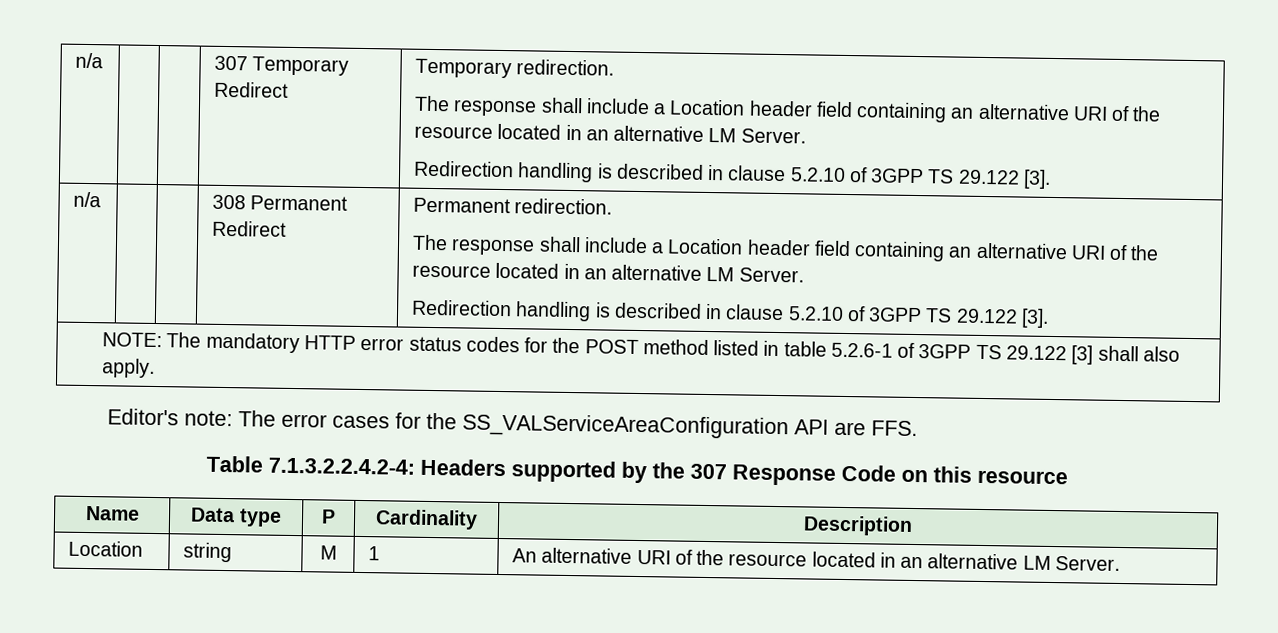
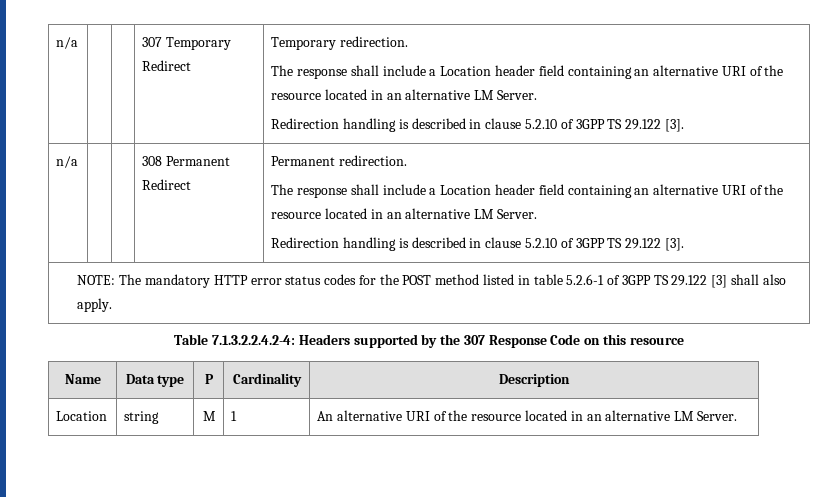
- Editor's note: The error cases for the SS_VALServiceAreaConfiguration API are FFS.

